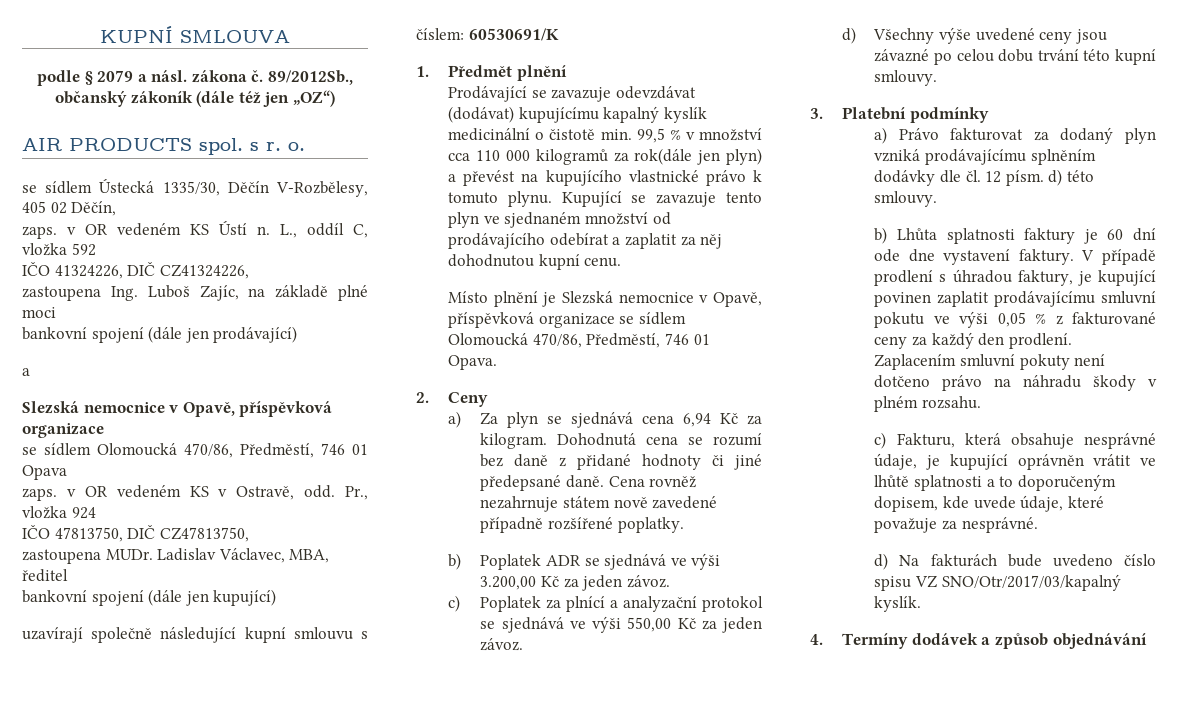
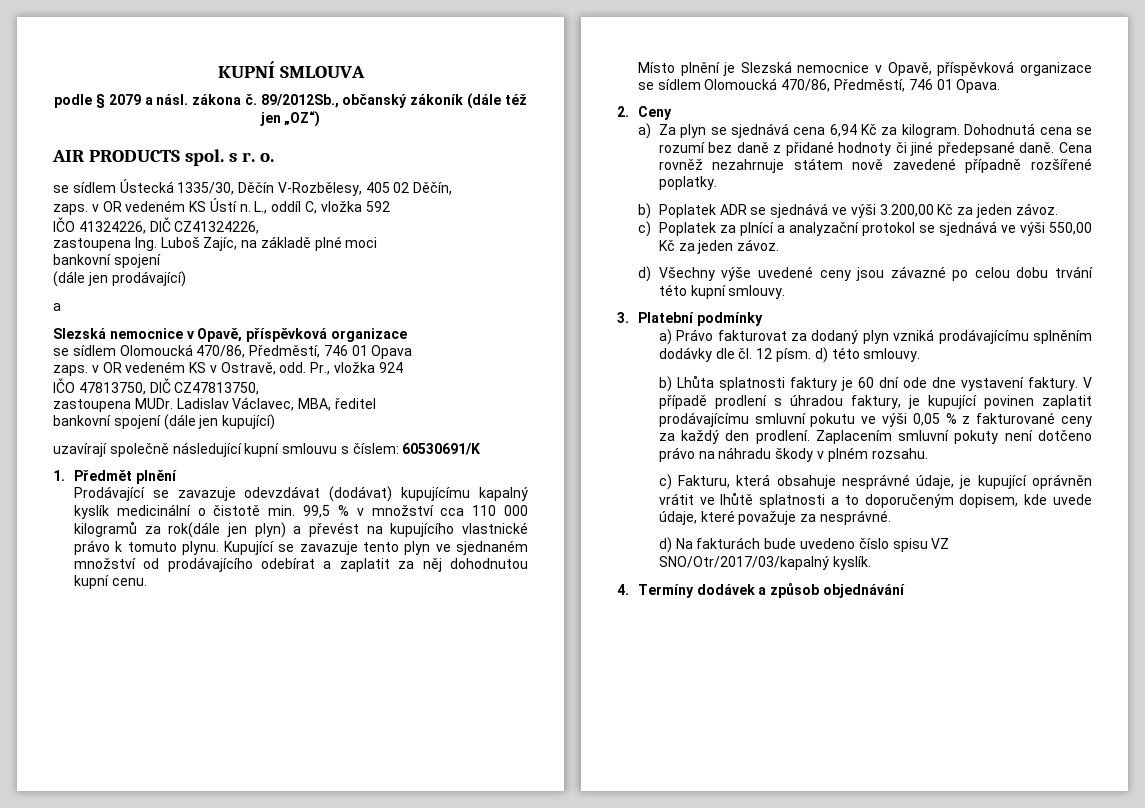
  zastoupena Ing. Luboš Zajíc, na základě plné moci
- bankovní spojení (dále jen prodávající)
+ bankovní spojení
+ (dále jen prodávající)

